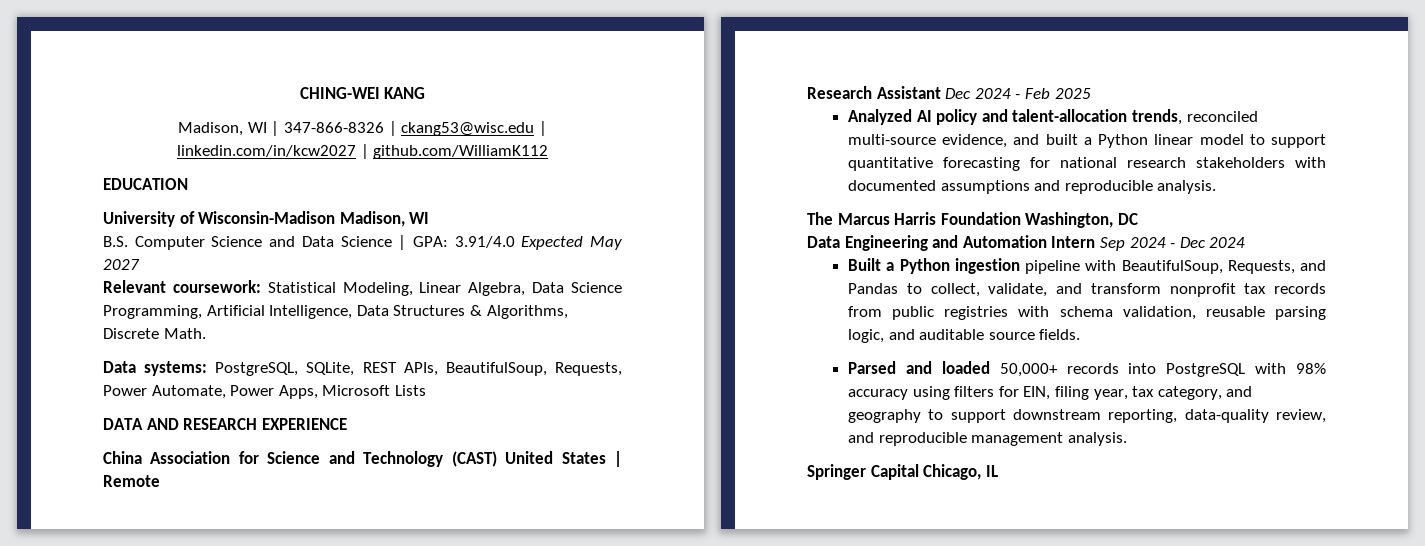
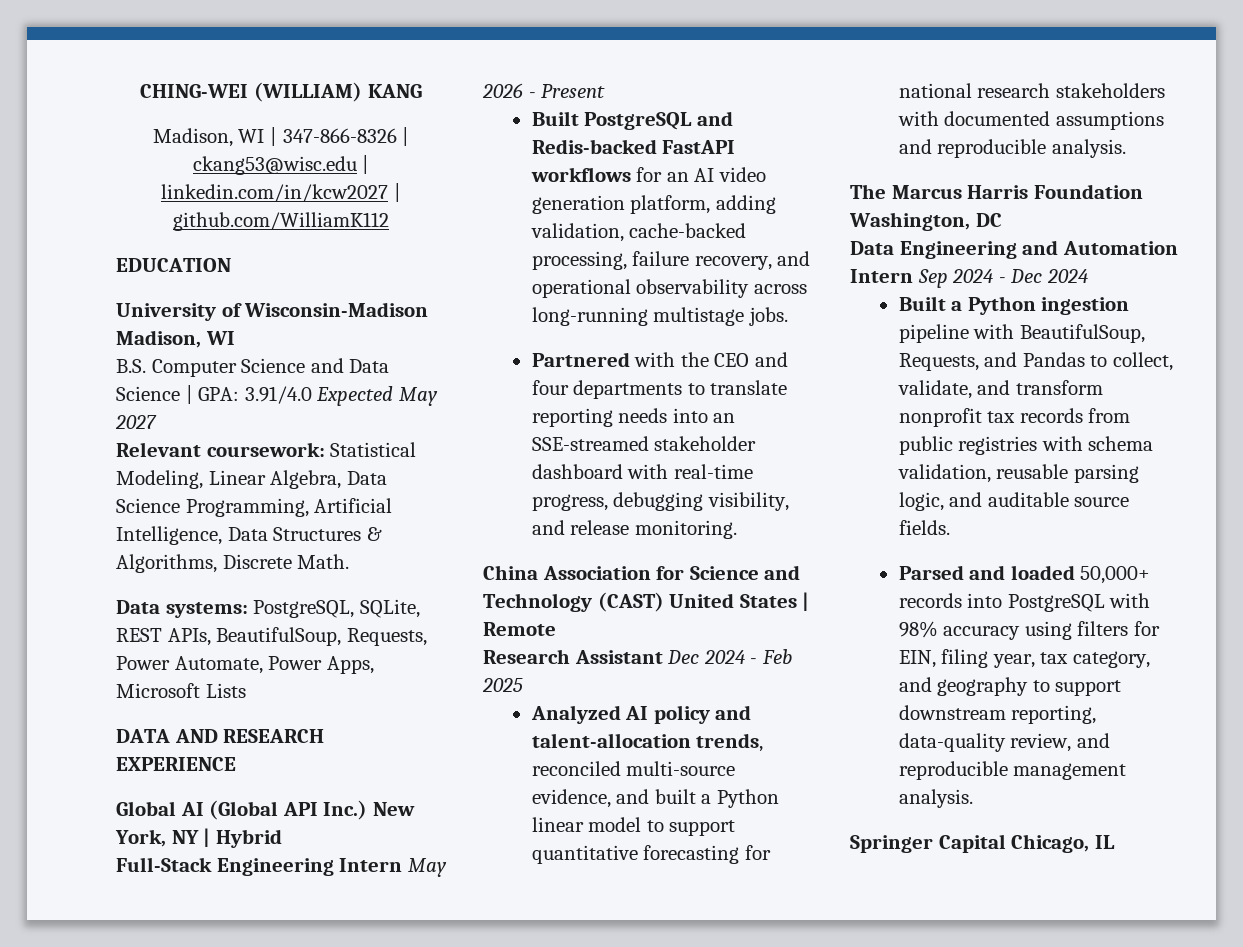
- CHING-WEI KANG
+ CHING-WEI (WILLIAM) KANG
+ Global AI (Global API Inc.) New York, NY | Hybrid
+ Full-Stack Engineering Intern May 2026 - Present
+ Built PostgreSQL and Redis-backed FastAPI workflows for an AI video generation platform, adding validation, cache-backed processing, failure recovery, and operational observability across long-running multistage jobs.
+ Partnered with the CEO and four departments to translate reporting needs into an SSE-streamed stakeholder dashboard with real-time progress, debugging visibility, and release monitoring.

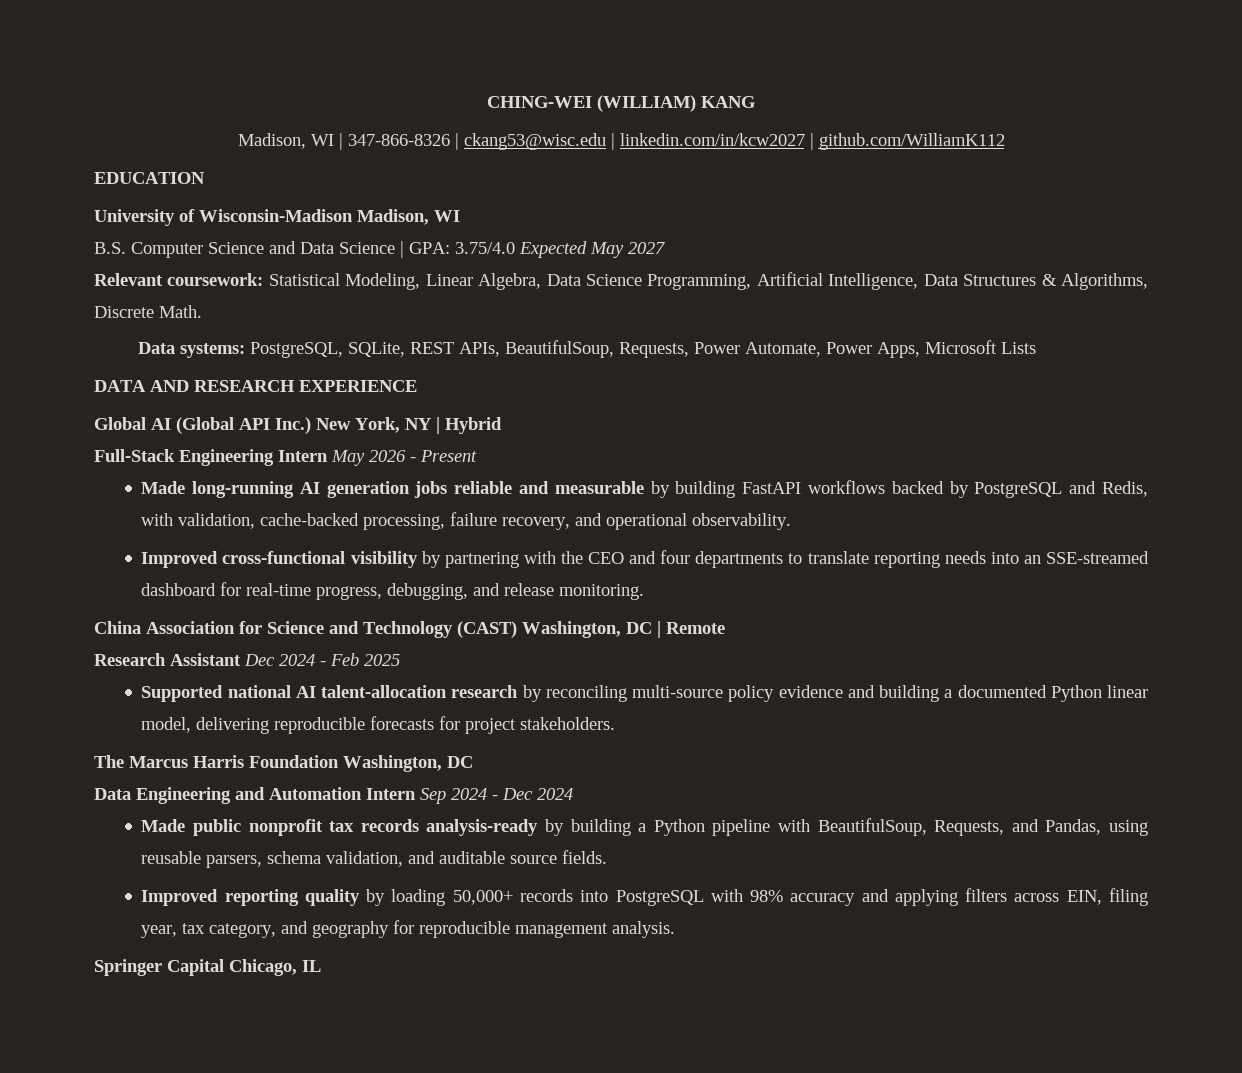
- B.S. Computer Science and Data Science | GPA: 3.91/4.0 Expected May 2027
+ B.S. Computer Science and Data Science | GPA: 3.75/4.0 Expected May 2027
- Built PostgreSQL and Redis-backed FastAPI workflows for an AI video generation platform, adding validation, cache-backed processing, failure recovery, and operational observability across long-running multistage jobs.
- Partnered with the CEO and four departments to translate reporting needs into an SSE-streamed stakeholder dashboard with real-time progress, debugging visibility, and release monitoring.
+ Made long-running AI generation jobs reliable and measurable by building FastAPI workflows backed by PostgreSQL and Redis, with validation, cache-backed processing, failure recovery, and operational observability.
+ Improved cross-functional visibility by partnering with the CEO and four departments to translate reporting needs into an SSE-streamed dashboard for real-time progress, debugging, and release monitoring.
- China Association for Science and Technology (CAST) United States | Remote
+ China Association for Science and Technology (CAST) Washington, DC | Remote
- Analyzed AI policy and talent-allocation trends, reconciled multi-source evidence, and built a Python linear model to support quantitative forecasting for national research stakeholders with documented assumptions and reproducible analysis.
+ Supported national AI talent-allocation research by reconciling multi-source policy evidence and building a documented Python linear model, delivering reproducible forecasts for project stakeholders.
- Built a Python ingestion pipeline with BeautifulSoup, Requests, and Pandas to collect, validate, and transform nonprofit tax records from public registries with schema validation, reusable parsing logic, and auditable source fields.
+ Made public nonprofit tax records analysis-ready by building a Python pipeline with BeautifulSoup, Requests, and Pandas, using reusable parsers, schema validation, and auditable source fields.
- Parsed and loaded 50,000+ records into PostgreSQL with 98% accuracy using filters for EIN, filing year, tax category, and geography to support downstream reporting, data-quality review, and reproducible management analysis.
+ Improved reporting quality by loading 50,000+ records into PostgreSQL with 98% accuracy and applying filters across EIN, filing year, tax category, and geography for reproducible management analysis.

